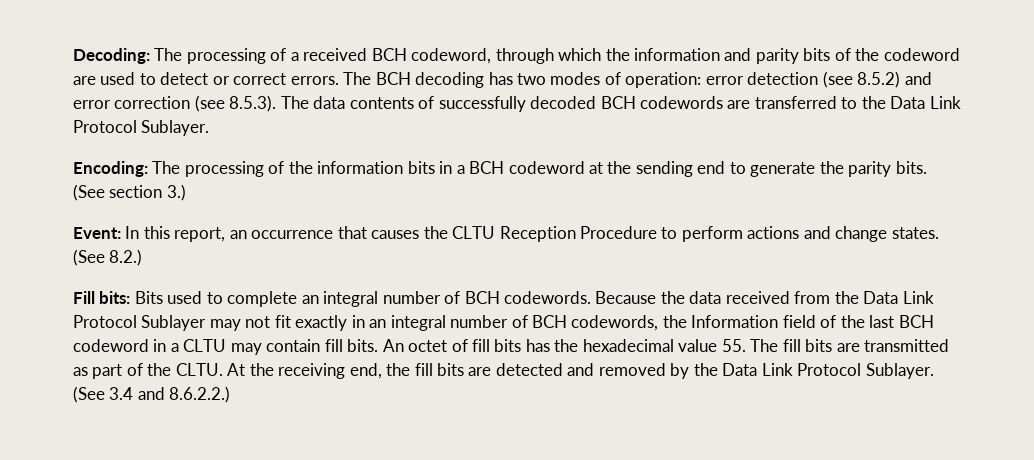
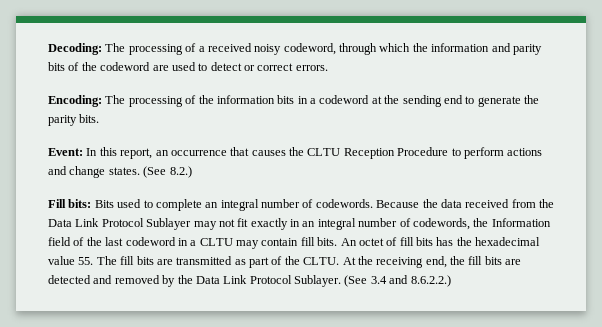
- Decoding: The processing of a received BCH codeword, through which the information and parity bits of the codeword are used to detect or correct errors. The BCH decoding has two modes of operation: error detection (see 8.5.2) and error correction (see 8.5.3). The data contents of successfully decoded BCH codewords are transferred to the Data Link Protocol Sublayer.
+ Decoding: The processing of a received noisy codeword, through which the information and parity bits of the codeword are used to detect or correct errors.
- Encoding: The processing of the information bits in a BCH codeword at the sending end to generate the parity bits. (See section 3.)
+ Encoding: The processing of the information bits in a codeword at the sending end to generate the parity bits.
- Fill bits: Bits used to complete an integral number of BCH codewords.
+ Fill bits: Bits used to complete an integral number of codewords.
- Because the data received from the Data Link Protocol Sublayer may not fit exactly in an integral number of BCH codewords, the Information field of the last BCH codeword in a CLTU may contain fill bits.
+ Because the data received from the Data Link Protocol Sublayer may not fit exactly in an integral number of codewords, the Information field of the last codeword in a CLTU may contain fill bits.

